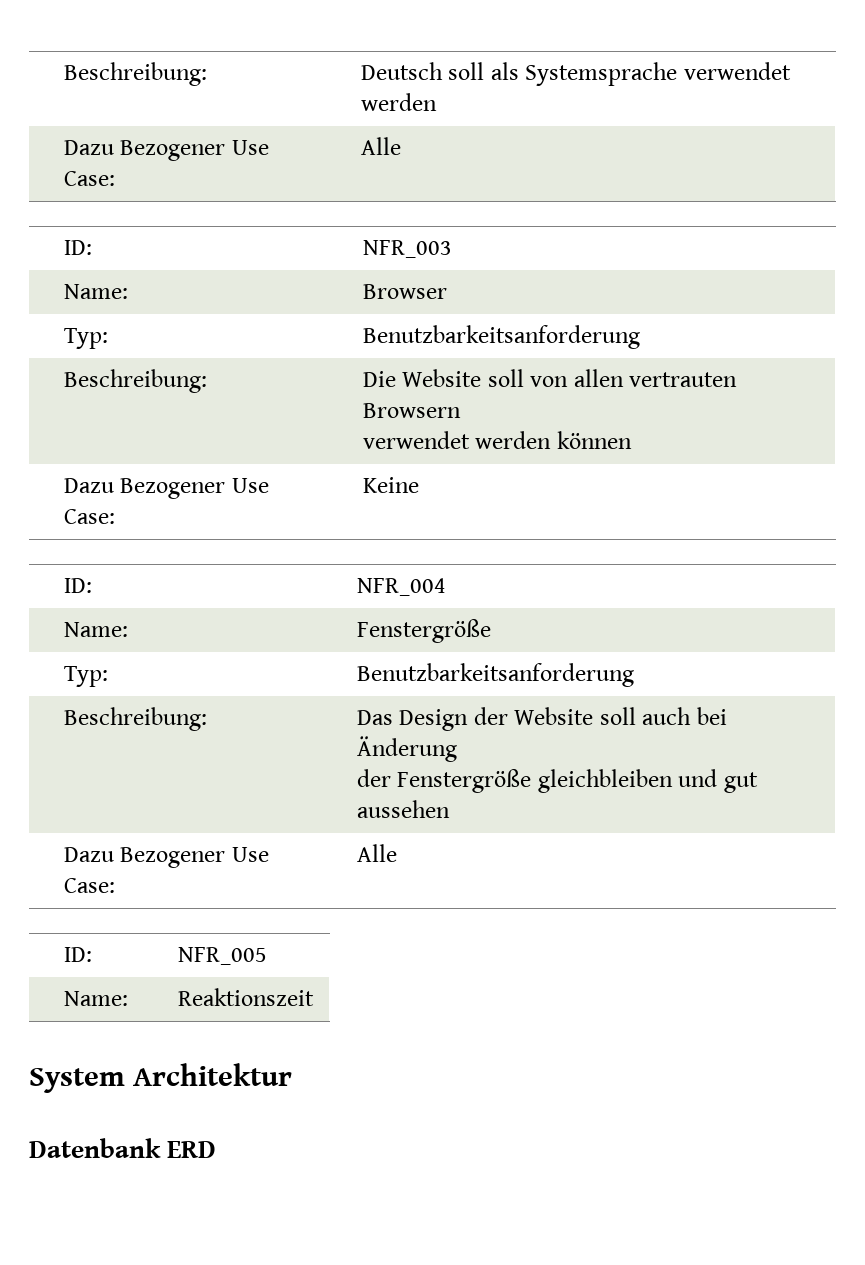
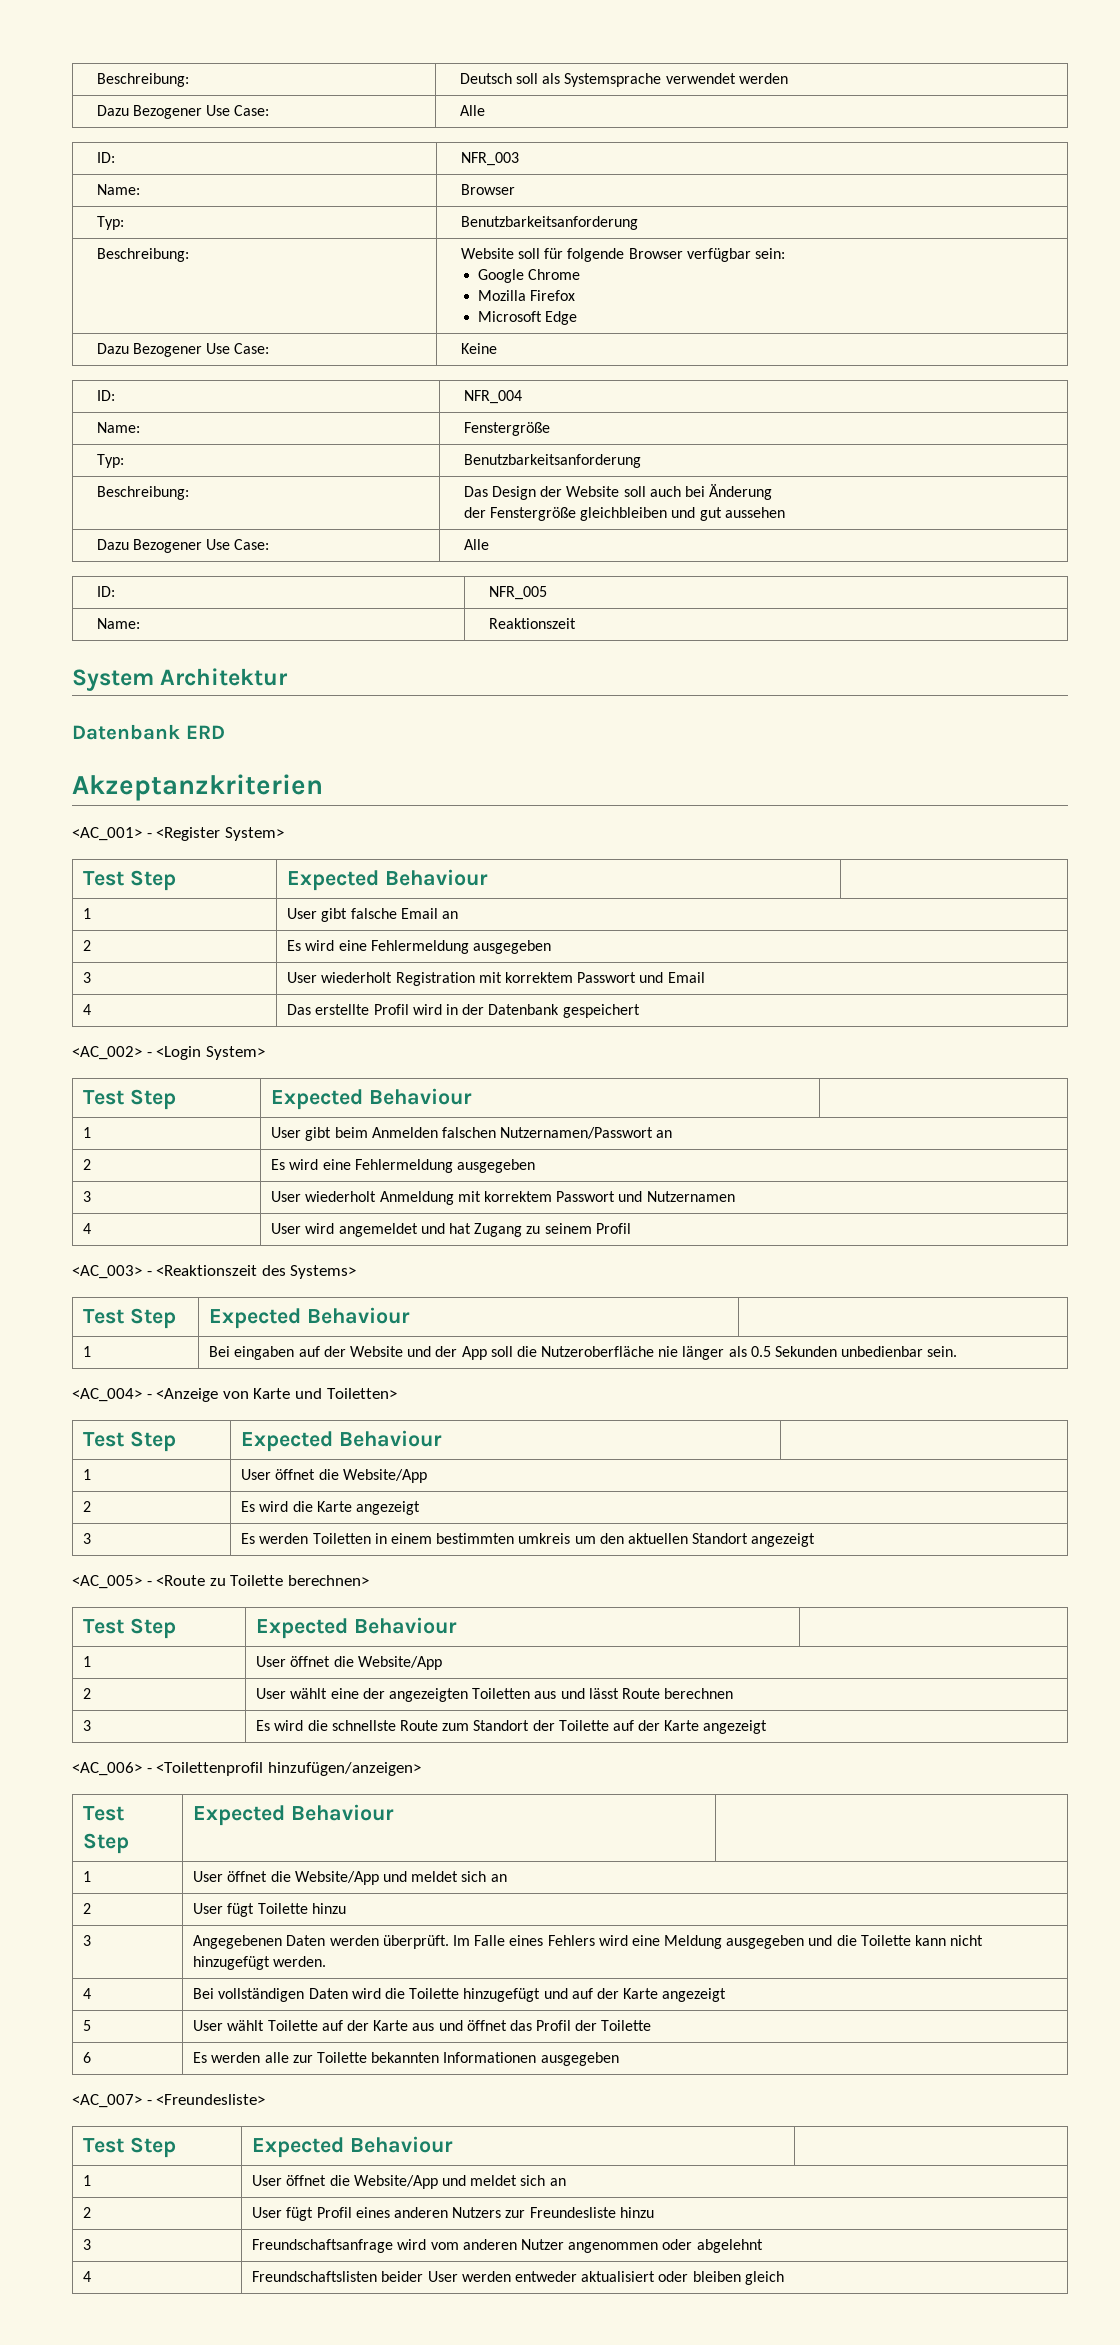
- Beschreibung: | Die Website soll von allen vertrauten Browsern
- verwendet werden können
+ Beschreibung: | Website soll für folgende Browser verfügbar sein:
+ Google Chrome
+ Mozilla Firefox
+ Microsoft Edge
+ Akzeptanzkriterien
+ <AC_001> - <Register System>
+ Test Step | Expected Behaviour |
+ 1 | User gibt falsche Email an
+ 2 | Es wird eine Fehlermeldung ausgegeben
+ 3 | User wiederholt Registration mit korrektem Passwort und Email
+ 4 | Das erstellte Profil wird in der Datenbank gespeichert
+ <AC_002> - <Login System>
+ Test Step | Expected Behaviour |
+ 1 | User gibt beim Anmelden falschen Nutzernamen/Passwort an
+ 2 | Es wird eine Fehlermeldung ausgegeben
+ 3 | User wiederholt Anmeldung mit korrektem Passwort und Nutzernamen
+ 4 | User wird angemeldet und hat Zugang zu seinem Profil
+ <AC_003> - <Reaktionszeit des Systems>
+ Test Step | Expected Behaviour |
+ 1 | Bei eingaben auf der Website und der App soll die Nutzeroberfläche nie länger als 0.5 Sekunden unbedienbar sein.
+ <AC_004> - <Anzeige von Karte und Toiletten>
+ Test Step | Expected Behaviour |
+ 1 | User öffnet die Website/App
+ 2 | Es wird die Karte angezeigt
+ 3 | Es werden Toiletten in einem bestimmten umkreis um den aktuellen Standort angezeigt
+ <AC_005> - <Route zu Toilette berechnen>
+ Test Step | Expected Behaviour |
+ 1 | User öffnet die Website/App
+ 2 | User wählt eine der angezeigten Toiletten aus und lässt Route berechnen
+ 3 | Es wird die schnellste Route zum Standort der Toilette auf der Karte angezeigt
+ <AC_006> - <Toilettenprofil hinzufügen/anzeigen>
+ Test Step | Expected Behaviour |
+ 1 | User öffnet die Website/App und meldet sich an
+ 2 | User fügt Toilette hinzu
+ 3 | Angegebenen Daten werden überprüft. Im Falle eines Fehlers wird eine Meldung ausgegeben und die Toilette kann nicht hinzugefügt werden.
+ 4 | Bei vollständigen Daten wird die Toilette hinzugefügt und auf der Karte angezeigt
+ 5 | User wählt Toilette auf der Karte aus und öffnet das Profil der Toilette
+ 6 | Es werden alle zur Toilette bekannten Informationen ausgegeben
+ <AC_007> - <Freundesliste>
+ Test Step | Expected Behaviour |
+ 1 | User öffnet die Website/App und meldet sich an
+ 2 | User fügt Profil eines anderen Nutzers zur Freundesliste hinzu
+ 3 | Freundschaftsanfrage wird vom anderen Nutzer angenommen oder abgelehnt
+ 4 | Freundschaftslisten beider User werden entweder aktualisiert oder bleiben gleich

